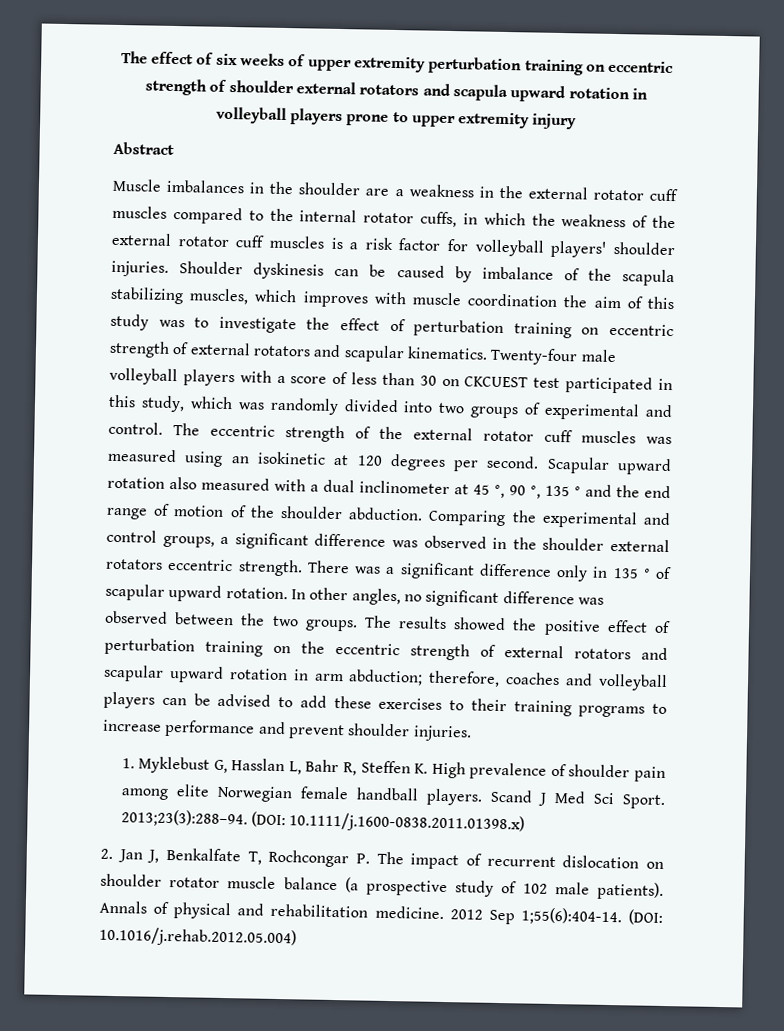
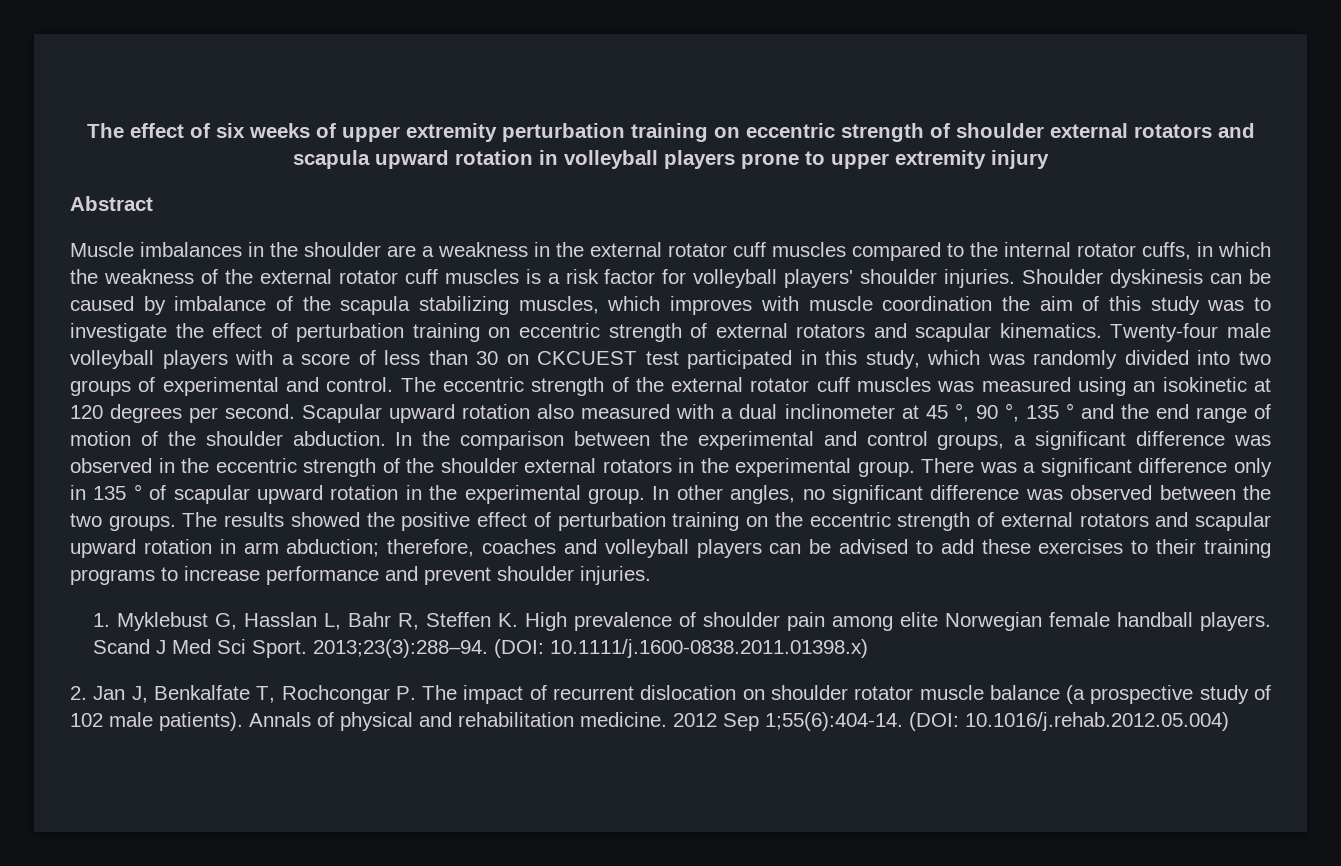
- Comparing the experimental and control groups, a significant difference was observed in the shoulder external rotators eccentric strength.
+ In the comparison between the experimental and control groups, a significant difference was observed in the eccentric strength of the shoulder external rotators in the experimental group.
- There was a significant difference only in 135 ° of scapular upward rotation.
+ There was a significant difference only in 135 ° of scapular upward rotation in the experimental group.

